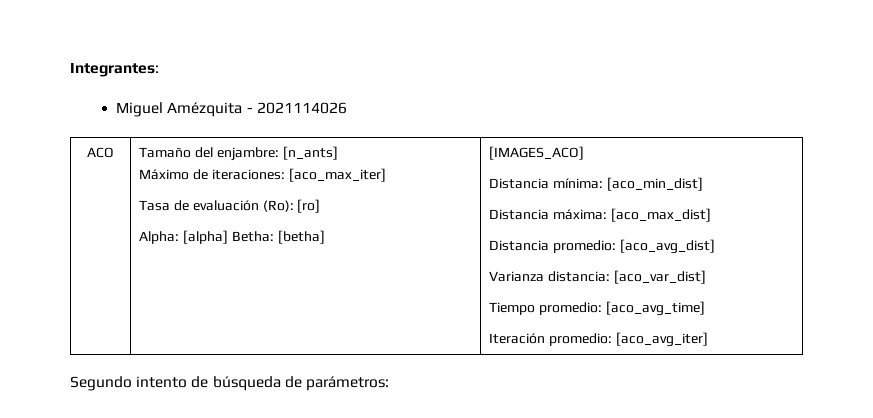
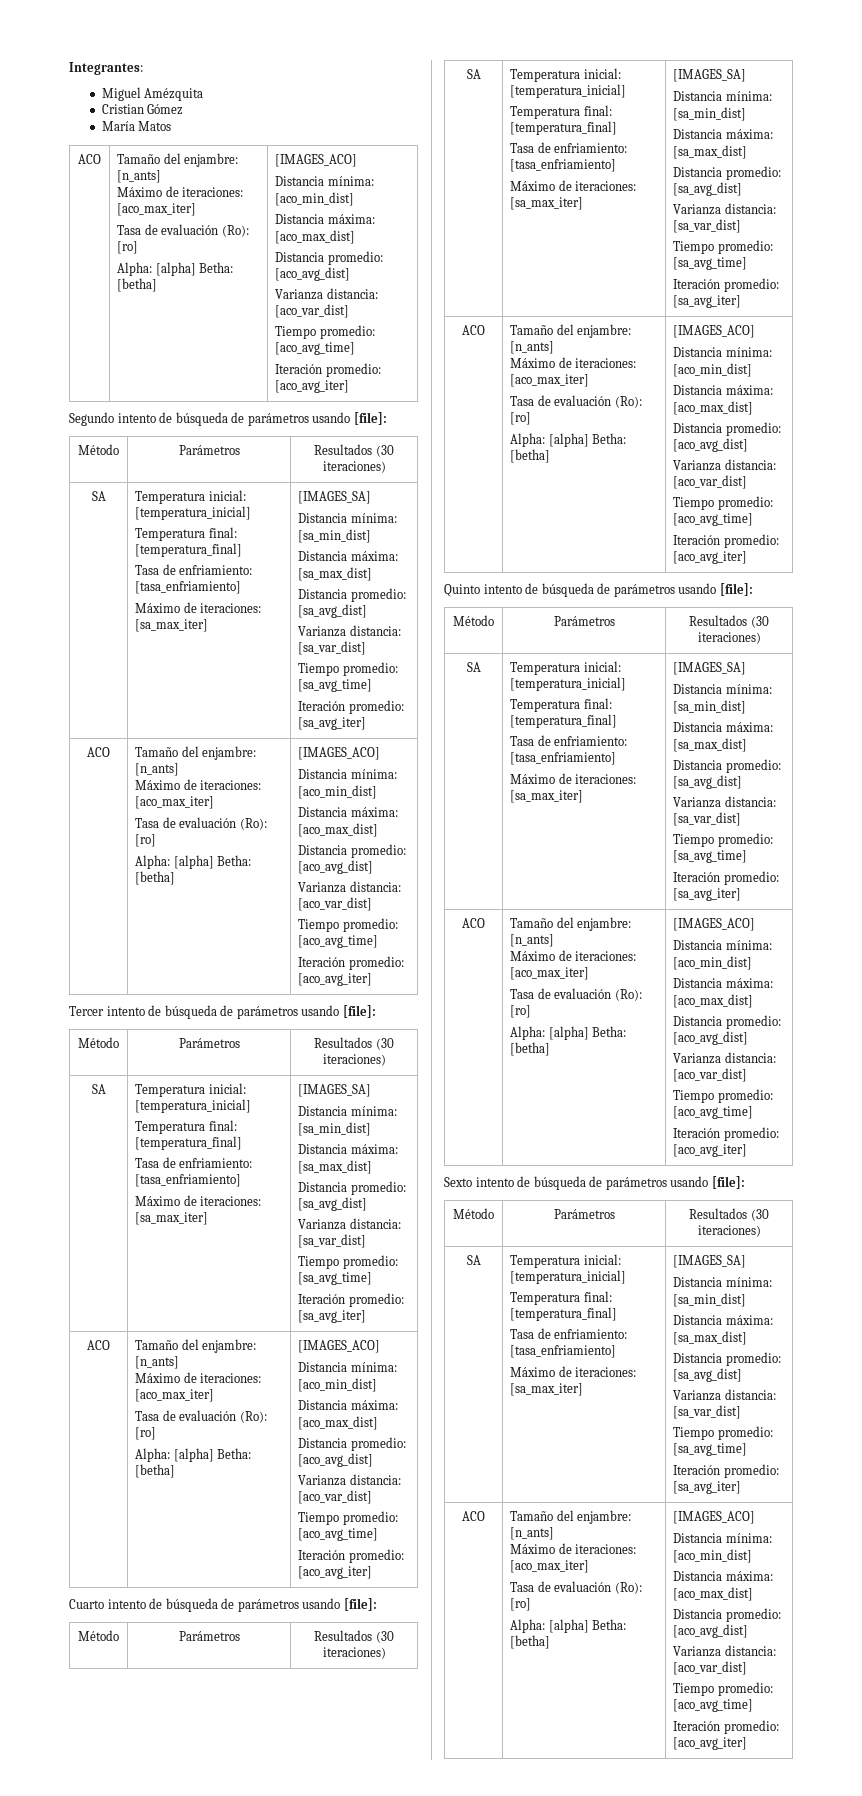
- Miguel Amézquita - 2021114026
+ Miguel Amézquita
+ Cristian Gómez
+ María Matos
- Segundo intento de búsqueda de parámetros:
+ Segundo intento de búsqueda de parámetros usando [file]:
+ Método | Parámetros | Resultados (30 iteraciones)
+ SA | Temperatura inicial: [temperatura_inicial]
+ Temperatura final: [temperatura_final]
+ Tasa de enfriamiento: [tasa_enfriamiento]
+ Máximo de iteraciones: [sa_max_iter] | [IMAGES_SA]
+ Distancia mínima: [sa_min_dist]
+ Distancia máxima: [sa_max_dist]
+ Distancia promedio: [sa_avg_dist]
+ Varianza distancia: [sa_var_dist]
+ Tiempo promedio: [sa_avg_time]
+ Iteración promedio: [sa_avg_iter]
+ ACO | Tamaño del enjambre: [n_ants]
+ Máximo de iteraciones: [aco_max_iter]
+ Tasa de evaluación (Ro): [ro]
+ Alpha: [alpha] Betha: [betha] | [IMAGES_ACO]
+ Distancia mínima: [aco_min_dist]
+ Distancia máxima: [aco_max_dist]
+ Distancia promedio: [aco_avg_dist]
+ Varianza distancia: [aco_var_dist]
+ Tiempo promedio: [aco_avg_time]
+ Iteración promedio: [aco_avg_iter]
+ Tercer intento de búsqueda de parámetros usando [file]:
+ Método | Parámetros | Resultados (30 iteraciones)
+ SA | Temperatura inicial: [temperatura_inicial]
+ Temperatura final: [temperatura_final]
+ Tasa de enfriamiento: [tasa_enfriamiento]
+ Máximo de iteraciones: [sa_max_iter] | [IMAGES_SA]
+ Distancia mínima: [sa_min_dist]
+ Distancia máxima: [sa_max_dist]
+ Distancia promedio: [sa_avg_dist]
+ Varianza distancia: [sa_var_dist]
+ Tiempo promedio: [sa_avg_time]
+ Iteración promedio: [sa_avg_iter]
+ ACO | Tamaño del enjambre: [n_ants]
+ Máximo de iteraciones: [aco_max_iter]
+ Tasa de evaluación (Ro): [ro]
+ Alpha: [alpha] Betha: [betha] | [IMAGES_ACO]
+ Distancia mínima: [aco_min_dist]
+ Distancia máxima: [aco_max_dist]
+ Distancia promedio: [aco_avg_dist]
+ Varianza distancia: [aco_var_dist]
+ Tiempo promedio: [aco_avg_time]
+ Iteración promedio: [aco_avg_iter]
+ Cuarto intento de búsqueda de parámetros usando [file]:
+ Método | Parámetros | Resultados (30 iteraciones)
+ SA | Temperatura inicial: [temperatura_inicial]
+ Temperatura final: [temperatura_final]
+ Tasa de enfriamiento: [tasa_enfriamiento]
+ Máximo de iteraciones: [sa_max_iter] | [IMAGES_SA]
+ Distancia mínima: [sa_min_dist]
+ Distancia máxima: [sa_max_dist]
+ Distancia promedio: [sa_avg_dist]
+ Varianza distancia: [sa_var_dist]
+ Tiempo promedio: [sa_avg_time]
+ Iteración promedio: [sa_avg_iter]
+ ACO | Tamaño del enjambre: [n_ants]
+ Máximo de iteraciones: [aco_max_iter]
+ Tasa de evaluación (Ro): [ro]
+ Alpha: [alpha] Betha: [betha] | [IMAGES_ACO]
+ Distancia mínima: [aco_min_dist]
+ Distancia máxima: [aco_max_dist]
+ Distancia promedio: [aco_avg_dist]
+ Varianza distancia: [aco_var_dist]
+ Tiempo promedio: [aco_avg_time]
+ Iteración promedio: [aco_avg_iter]
+ Quinto intento de búsqueda de parámetros usando [file]:
+ Método | Parámetros | Resultados (30 iteraciones)
+ SA | Temperatura inicial: [temperatura_inicial]
+ Temperatura final: [temperatura_final]
+ Tasa de enfriamiento: [tasa_enfriamiento]
+ Máximo de iteraciones: [sa_max_iter] | [IMAGES_SA]
+ Distancia mínima: [sa_min_dist]
+ Distancia máxima: [sa_max_dist]
+ Distancia promedio: [sa_avg_dist]
+ Varianza distancia: [sa_var_dist]
+ Tiempo promedio: [sa_avg_time]
+ Iteración promedio: [sa_avg_iter]
+ ACO | Tamaño del enjambre: [n_ants]
+ Máximo de iteraciones: [aco_max_iter]
+ Tasa de evaluación (Ro): [ro]
+ Alpha: [alpha] Betha: [betha] | [IMAGES_ACO]
+ Distancia mínima: [aco_min_dist]
+ Distancia máxima: [aco_max_dist]
+ Distancia promedio: [aco_avg_dist]
+ Varianza distancia: [aco_var_dist]
+ Tiempo promedio: [aco_avg_time]
+ Iteración promedio: [aco_avg_iter]
+ Sexto intento de búsqueda de parámetros usando [file]:
+ Método | Parámetros | Resultados (30 iteraciones)
+ SA | Temperatura inicial: [temperatura_inicial]
+ Temperatura final: [temperatura_final]
+ Tasa de enfriamiento: [tasa_enfriamiento]
+ Máximo de iteraciones: [sa_max_iter] | [IMAGES_SA]
+ Distancia mínima: [sa_min_dist]
+ Distancia máxima: [sa_max_dist]
+ Distancia promedio: [sa_avg_dist]
+ Varianza distancia: [sa_var_dist]
+ Tiempo promedio: [sa_avg_time]
+ Iteración promedio: [sa_avg_iter]
+ ACO | Tamaño del enjambre: [n_ants]
+ Máximo de iteraciones: [aco_max_iter]
+ Tasa de evaluación (Ro): [ro]
+ Alpha: [alpha] Betha: [betha] | [IMAGES_ACO]
+ Distancia mínima: [aco_min_dist]
+ Distancia máxima: [aco_max_dist]
+ Distancia promedio: [aco_avg_dist]
+ Varianza distancia: [aco_var_dist]
+ Tiempo promedio: [aco_avg_time]
+ Iteración promedio: [aco_avg_iter]

